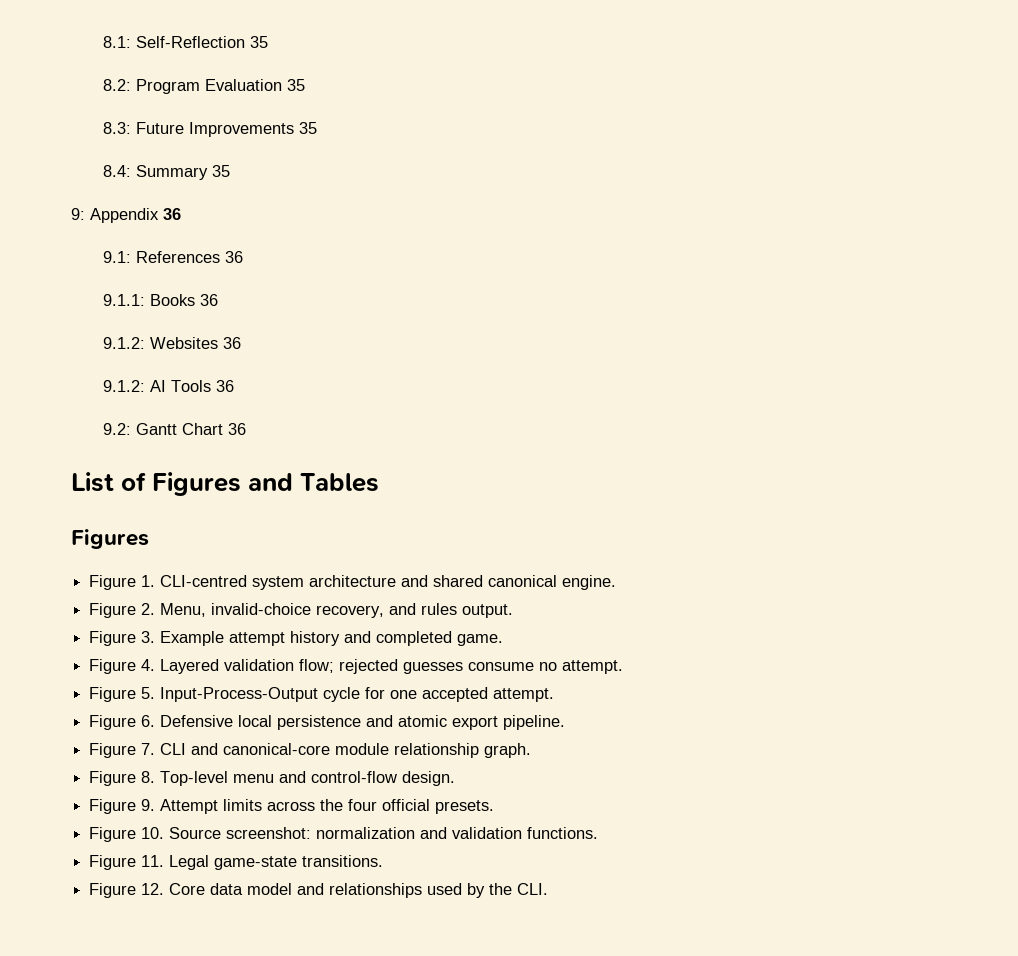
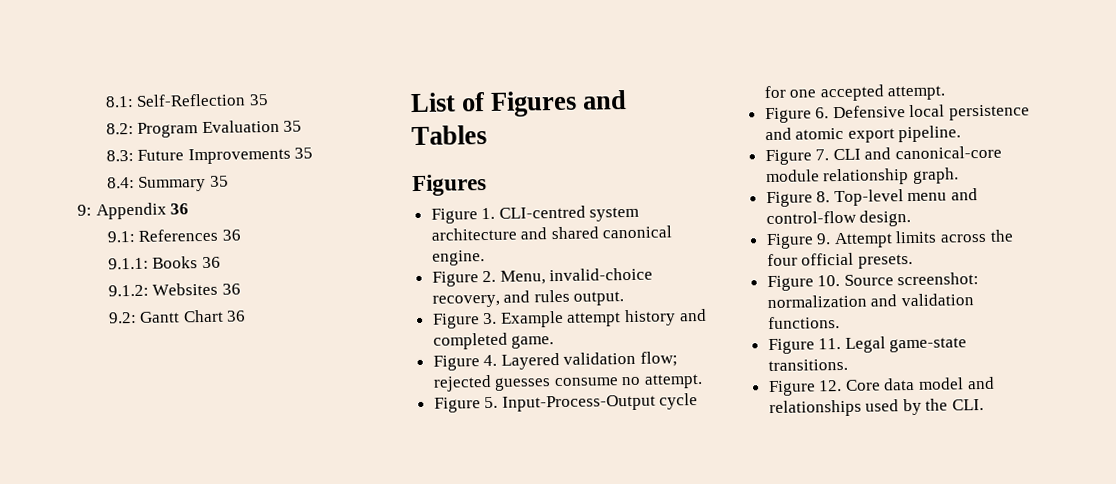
- 9.1.2: AI Tools 36

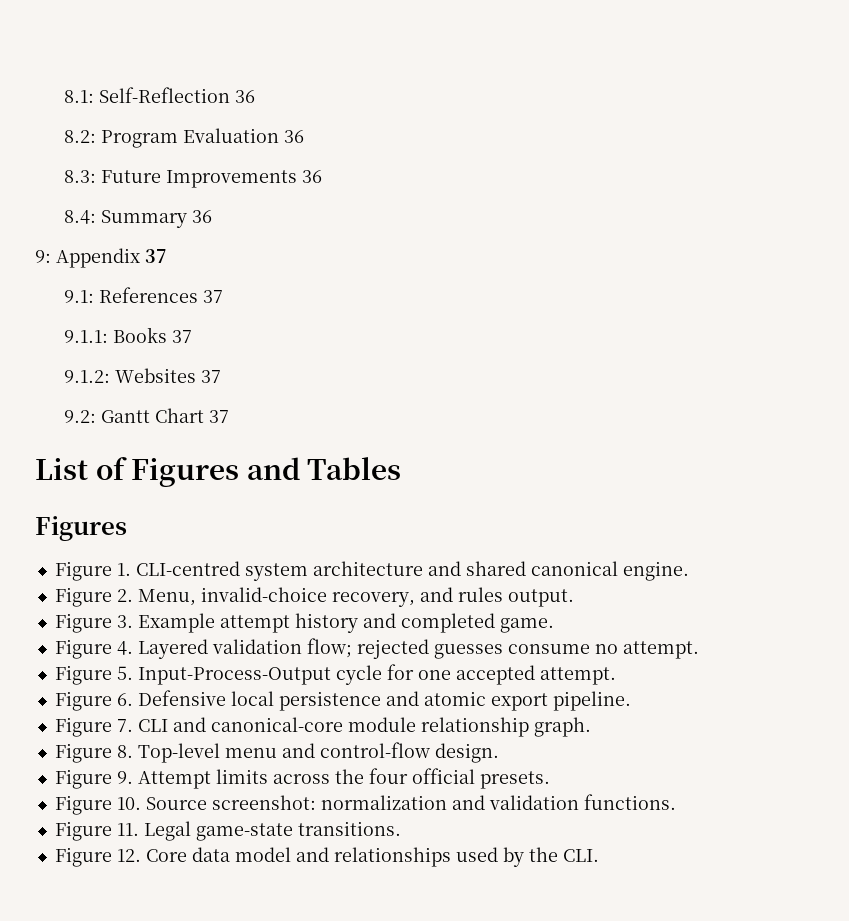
- 8.1: Self-Reflection 35
+ 8.1: Self-Reflection 36
- 8.2: Program Evaluation 35
+ 8.2: Program Evaluation 36
- 8.3: Future Improvements 35
+ 8.3: Future Improvements 36
- 8.4: Summary 35
+ 8.4: Summary 36
- 9: Appendix 36
+ 9: Appendix 37
- 9.1: References 36
+ 9.1: References 37
- 9.1.1: Books 36
+ 9.1.1: Books 37
- 9.1.2: Websites 36
+ 9.1.2: Websites 37
- 9.2: Gantt Chart 36
+ 9.2: Gantt Chart 37

